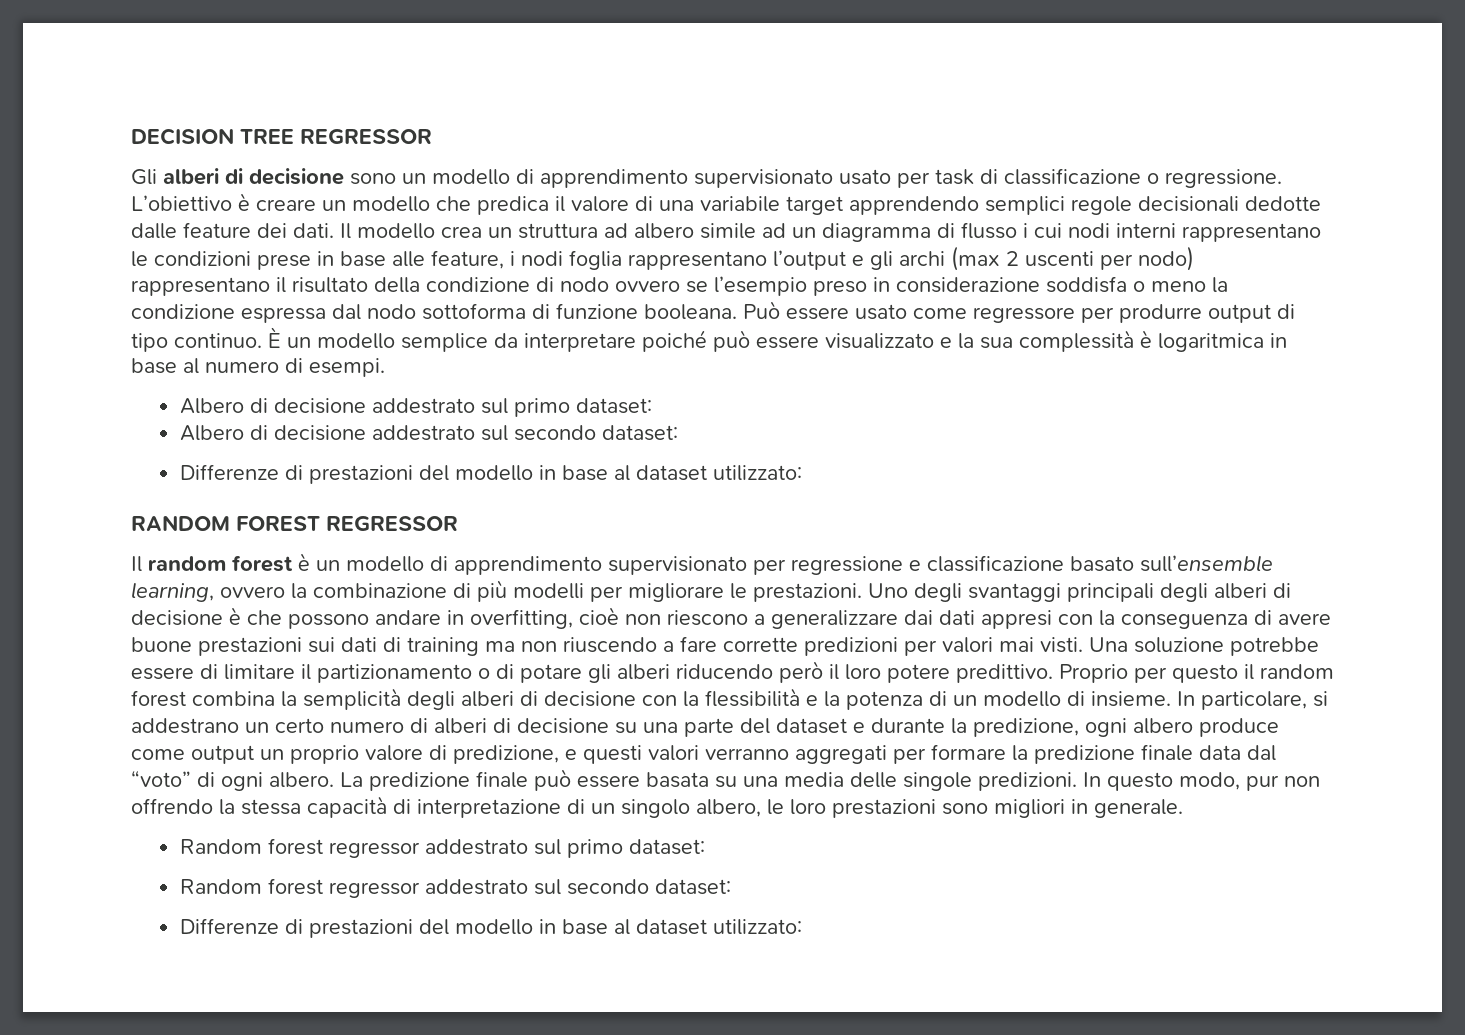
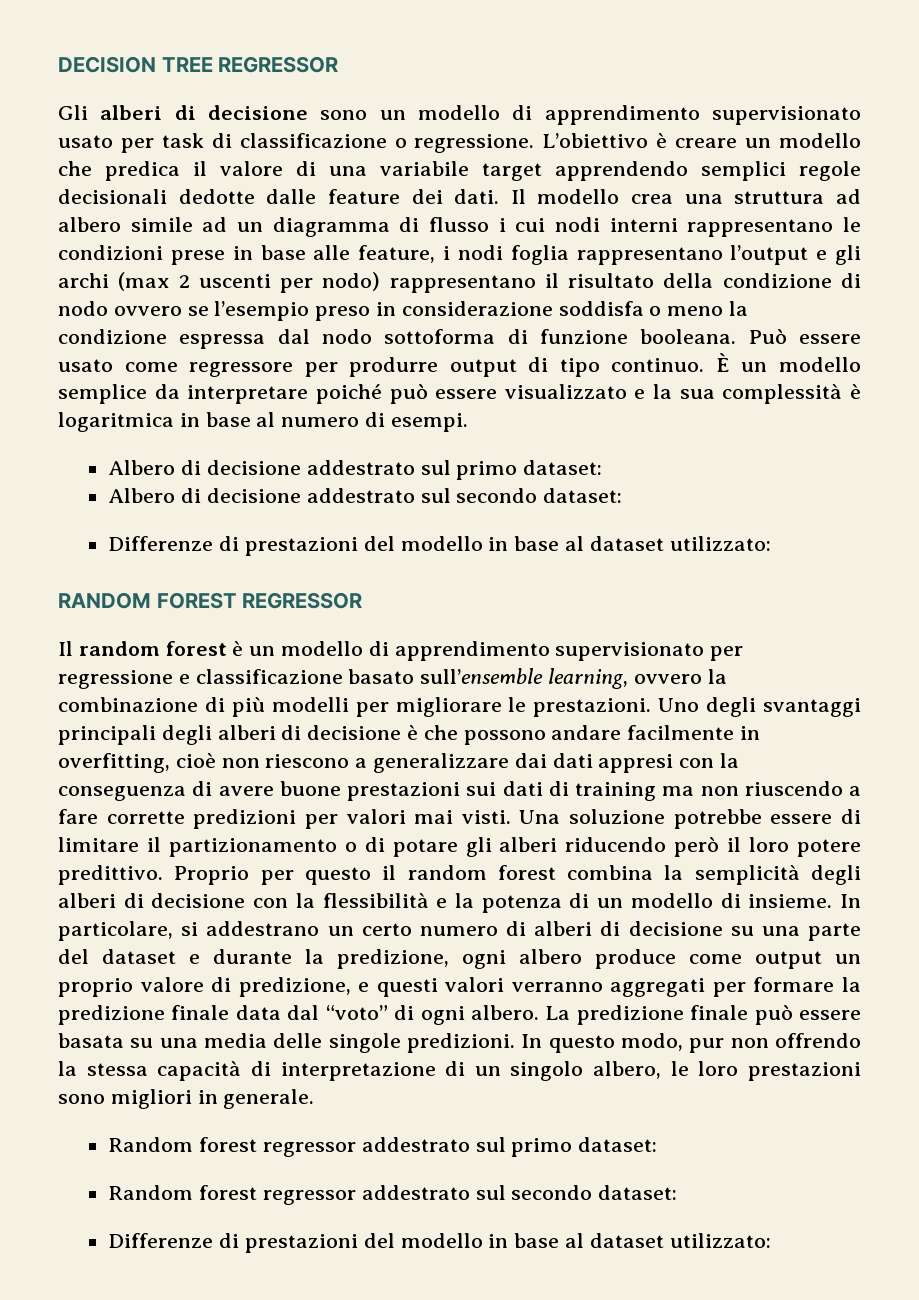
- Il modello crea un struttura ad albero simile ad un diagramma di flusso i cui nodi interni rappresentano le condizioni prese in base alle feature, i nodi foglia rappresentano l’output e gli archi (max 2 uscenti per nodo) rappresentano il risultato della condizione di nodo ovvero se l’esempio preso in considerazione soddisfa o meno la condizione espressa dal nodo sottoforma di funzione booleana.
+ Il modello crea una struttura ad albero simile ad un diagramma di flusso i cui nodi interni rappresentano le condizioni prese in base alle feature, i nodi foglia rappresentano l’output e gli archi (max 2 uscenti per nodo) rappresentano il risultato della condizione di nodo ovvero se l’esempio preso in considerazione soddisfa o meno la condizione espressa dal nodo sottoforma di funzione booleana.
- Uno degli svantaggi principali degli alberi di decisione è che possono andare in overfitting, cioè non riescono a generalizzare dai dati appresi con la conseguenza di avere buone prestazioni sui dati di training ma non riuscendo a fare corrette predizioni per valori mai visti.
+ Uno degli svantaggi principali degli alberi di decisione è che possono andare facilmente in overfitting, cioè non riescono a generalizzare dai dati appresi con la conseguenza di avere buone prestazioni sui dati di training ma non riuscendo a fare corrette predizioni per valori mai visti.

